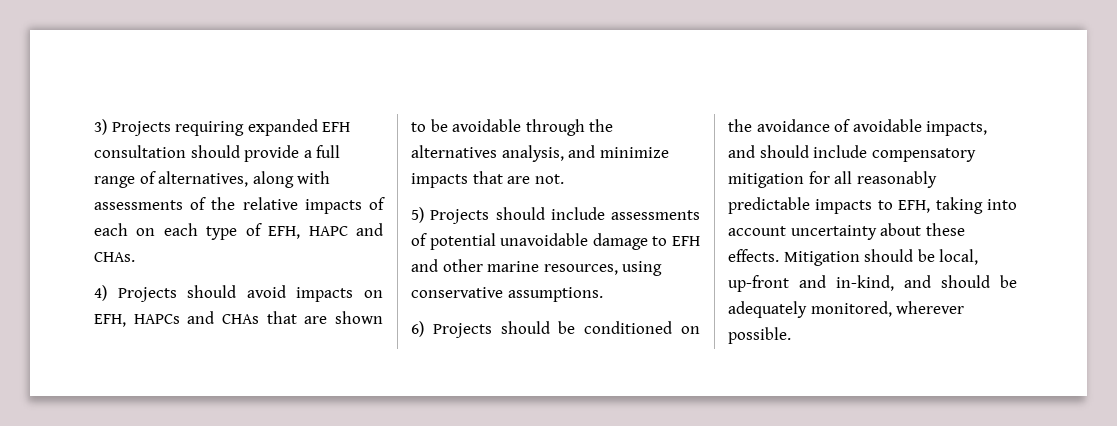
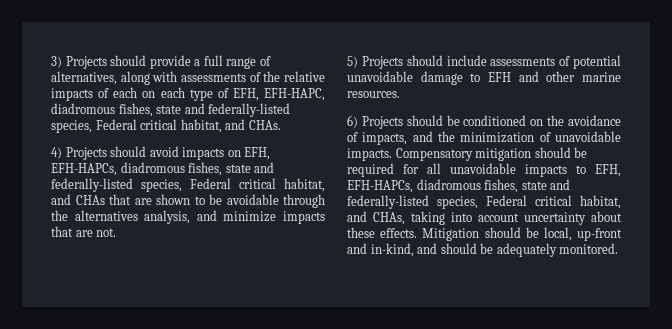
- 3) Projects requiring expanded EFH consultation should provide a full range of alternatives, along with assessments of the relative impacts of each on each type of EFH, HAPC and CHAs.
+ 3) Projects should provide a full range of alternatives, along with assessments of the relative impacts of each on each type of EFH, EFH-HAPC, diadromous fishes, state and federally-listed species, Federal critical habitat, and CHAs.
- 4) Projects should avoid impacts on EFH, HAPCs and CHAs that are shown to be avoidable through the alternatives analysis, and minimize impacts that are not.
+ 4) Projects should avoid impacts on EFH, EFH-HAPCs, diadromous fishes, state and federally-listed species, Federal critical habitat, and CHAs that are shown to be avoidable through the alternatives analysis, and minimize impacts that are not.
- 5) Projects should include assessments of potential unavoidable damage to EFH and other marine resources, using conservative assumptions.
+ 5) Projects should include assessments of potential unavoidable damage to EFH and other marine resources.
- 6) Projects should be conditioned on the avoidance of avoidable impacts, and should include compensatory mitigation for all reasonably predictable impacts to EFH, taking into account uncertainty about these effects.
+ 6) Projects should be conditioned on the avoidance of impacts, and the minimization of unavoidable impacts. Compensatory mitigation should be required for all unavoidable impacts to EFH, EFH-HAPCs, diadromous fishes, state and federally-listed species, Federal critical habitat, and CHAs, taking into account uncertainty about these effects.
- Mitigation should be local, up-front and in-kind, and should be adequately monitored, wherever possible.
+ Mitigation should be local, up-front and in-kind, and should be adequately monitored.

